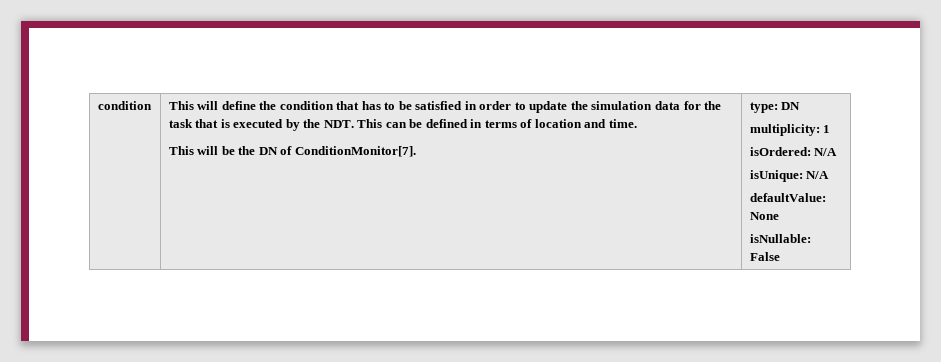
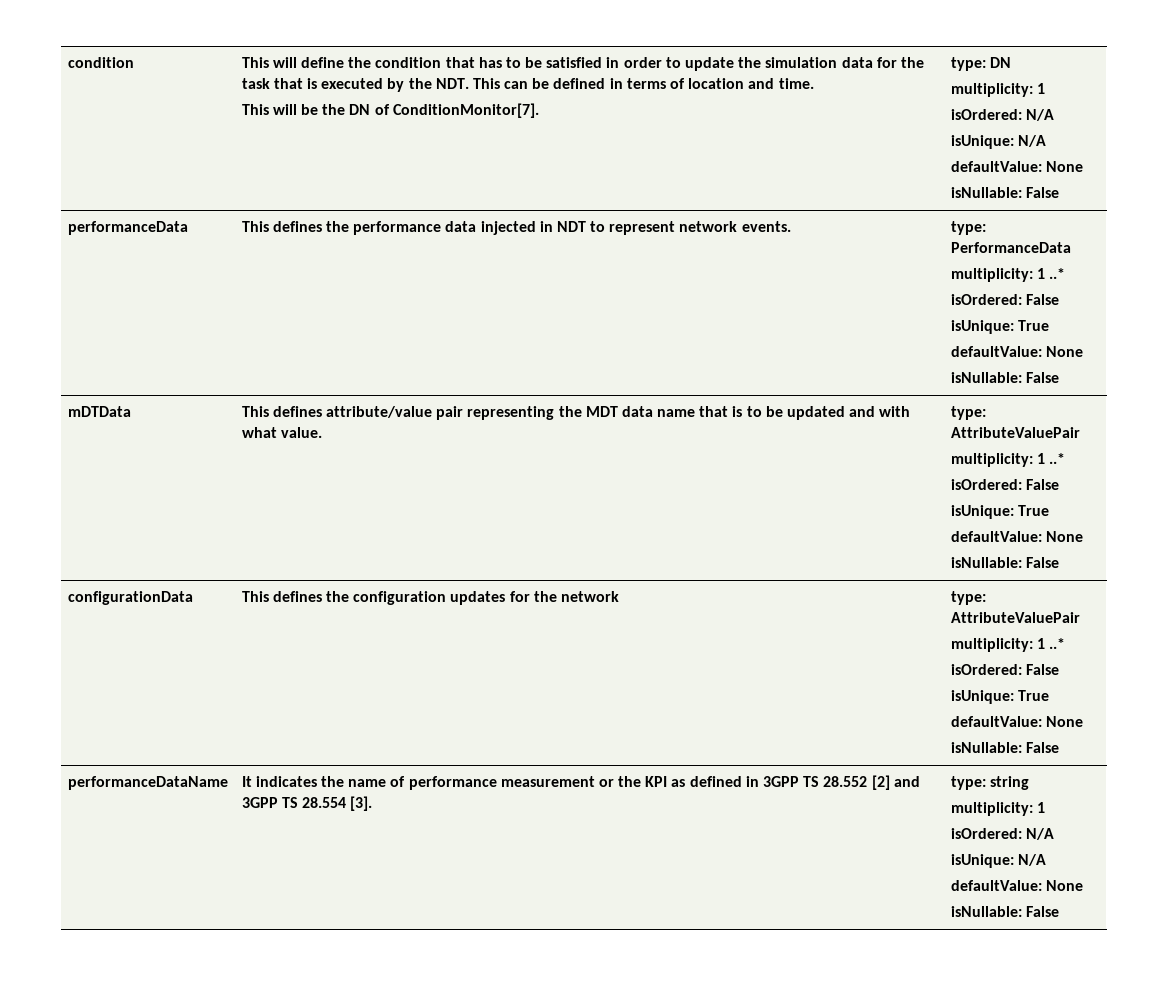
+ performanceData | This defines the performance data injected in NDT to represent network events. | type: PerformanceData
+ multiplicity: 1 ..*
+ isOrdered: False
+ isUnique: True
+ defaultValue: None
+ isNullable: False
+ mDTData | This defines attribute/value pair representing the MDT data name that is to be updated and with what value. | type: AttributeValuePair
+ multiplicity: 1 ..*
+ isOrdered: False
+ isUnique: True
+ defaultValue: None
+ isNullable: False
+ configurationData | This defines the configuration updates for the network | type: AttributeValuePair
+ multiplicity: 1 ..*
+ isOrdered: False
+ isUnique: True
+ defaultValue: None
+ isNullable: False
+ performanceDataName | It indicates the name of performance measurement or the KPI as defined in 3GPP TS 28.552 [2] and 3GPP TS 28.554 [3]. | type: string
+ multiplicity: 1
+ isOrdered: N/A
+ isUnique: N/A
+ defaultValue: None
+ isNullable: False

